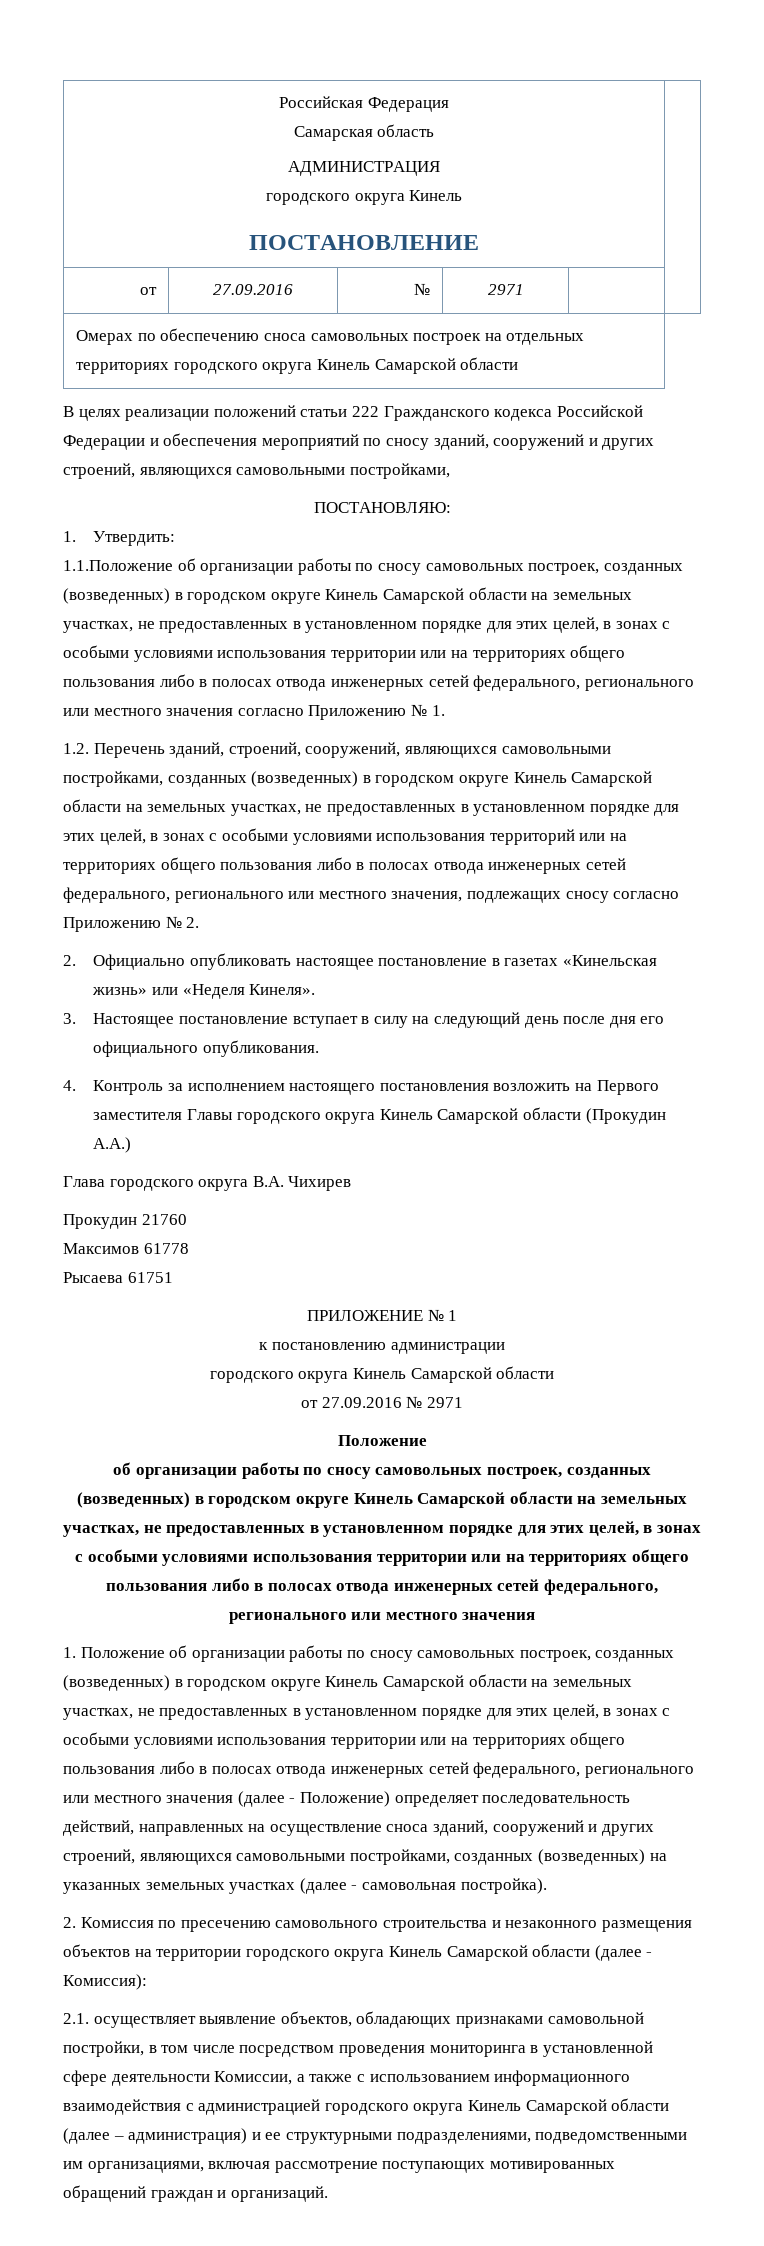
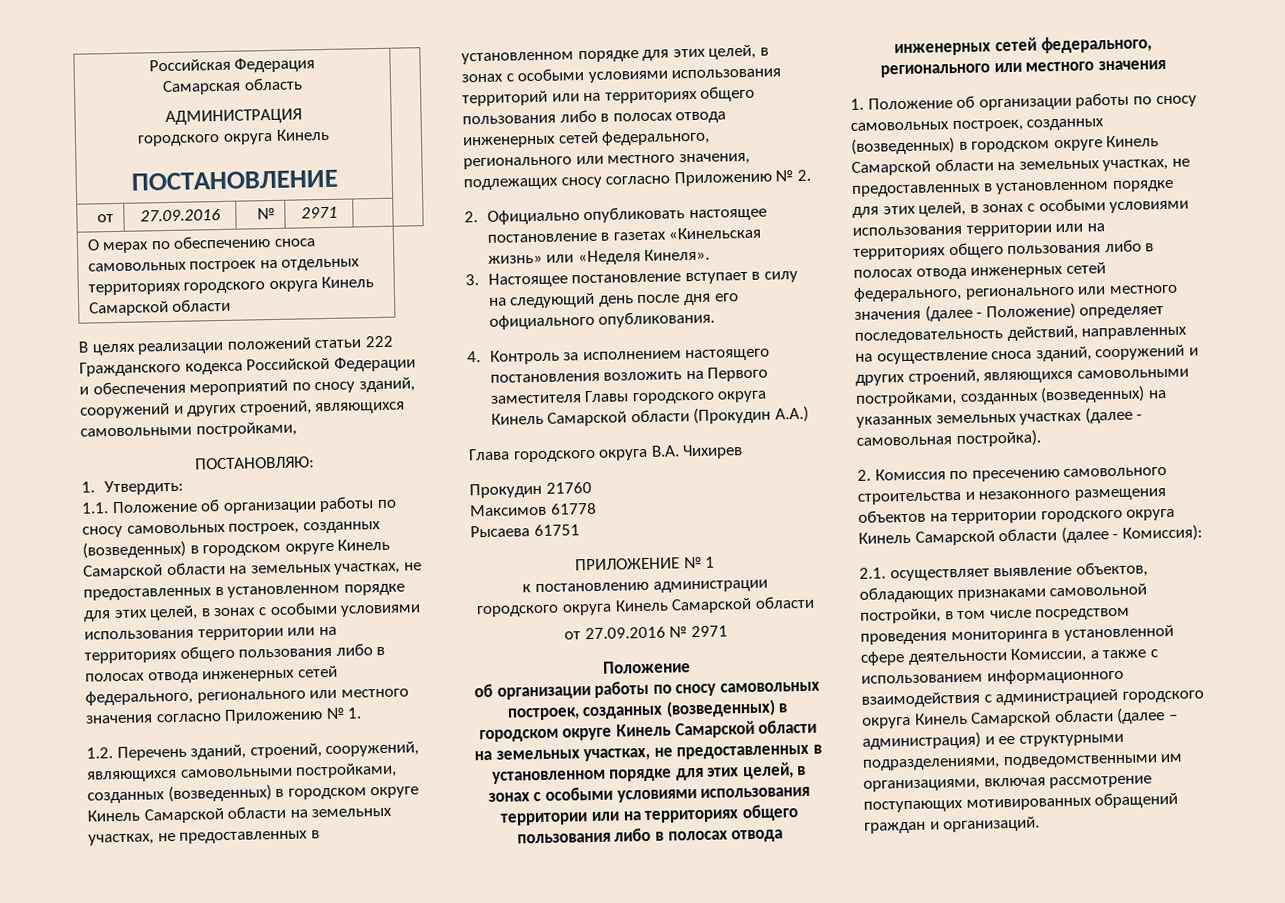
- Омерах по обеспечению сноса самовольных построек на отдельных территориях городского округа Кинель Самарской области
+ О мерах по обеспечению сноса самовольных построек на отдельных территориях городского округа Кинель Самарской области
- 1.1.Положение об организации работы по сносу самовольных построек, созданных (возведенных) в городском округе Кинель Самарской области на земельных участках, не предоставленных в установленном порядке для этих целей, в зонах с особыми условиями использования территории или на территориях общего пользования либо в полосах отвода инженерных сетей федерального, регионального или местного значения согласно Приложению № 1.
+ 1.1. Положение об организации работы по сносу самовольных построек, созданных (возведенных) в городском округе Кинель Самарской области на земельных участках, не предоставленных в установленном порядке для этих целей, в зонах с особыми условиями использования территории или на территориях общего пользования либо в полосах отвода инженерных сетей федерального, регионального или местного значения согласно Приложению № 1.

